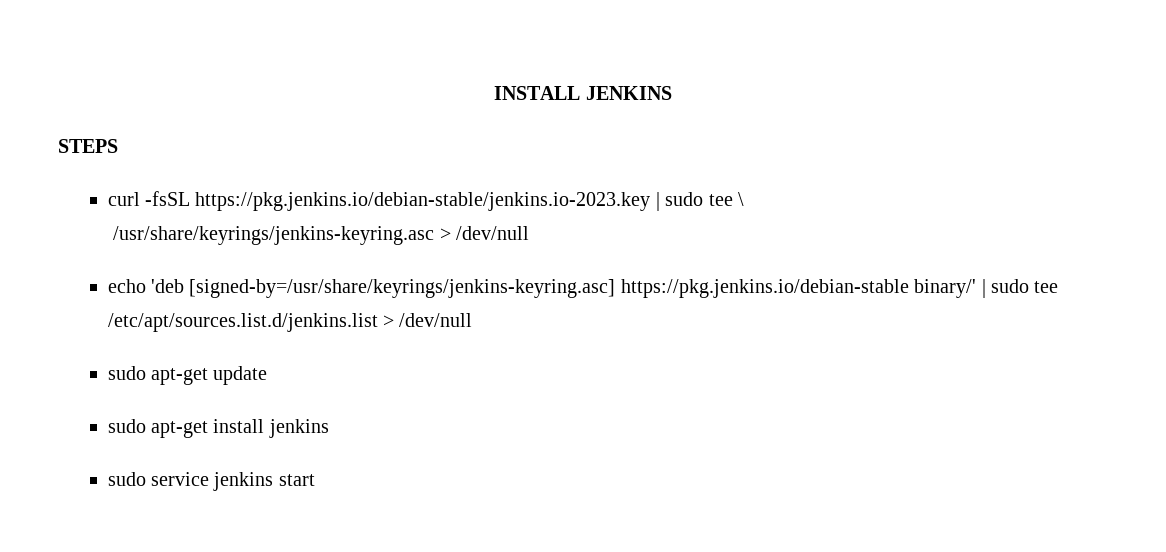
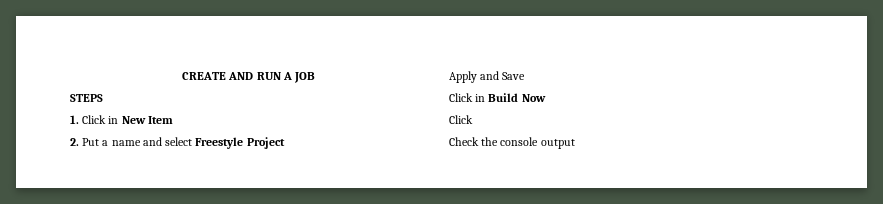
- INSTALL JENKINS
+ CREATE AND RUN A JOB
  STEPS
- curl -fsSL https://pkg.jenkins.io/debian-stable/jenkins.io-2023.key | sudo tee \
- /usr/share/keyrings/jenkins-keyring.asc > /dev/null
- echo 'deb [signed-by=/usr/share/keyrings/jenkins-keyring.asc] https://pkg.jenkins.io/debian-stable binary/' | sudo tee /etc/apt/sources.list.d/jenkins.list > /dev/null
- sudo apt-get update
- sudo apt-get install jenkins
- sudo service jenkins start
+ 1. Click in New Item
+ 2. Put a name and select Freestyle Project
+ Apply and Save
+ Click in Build Now
+ Click
+ Check the console output

